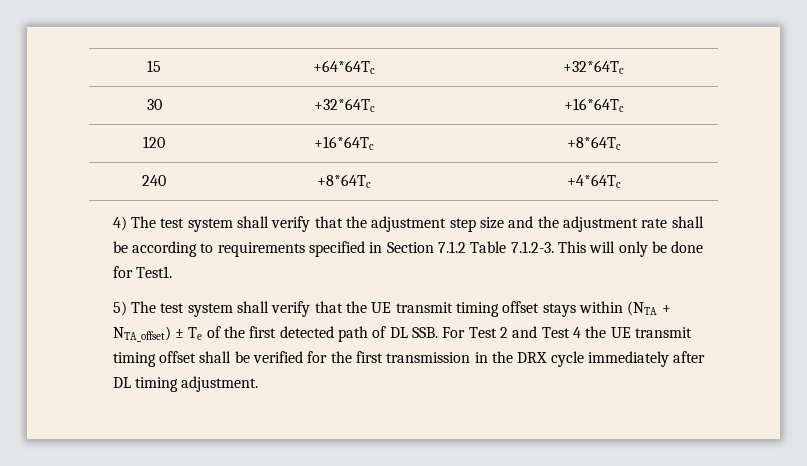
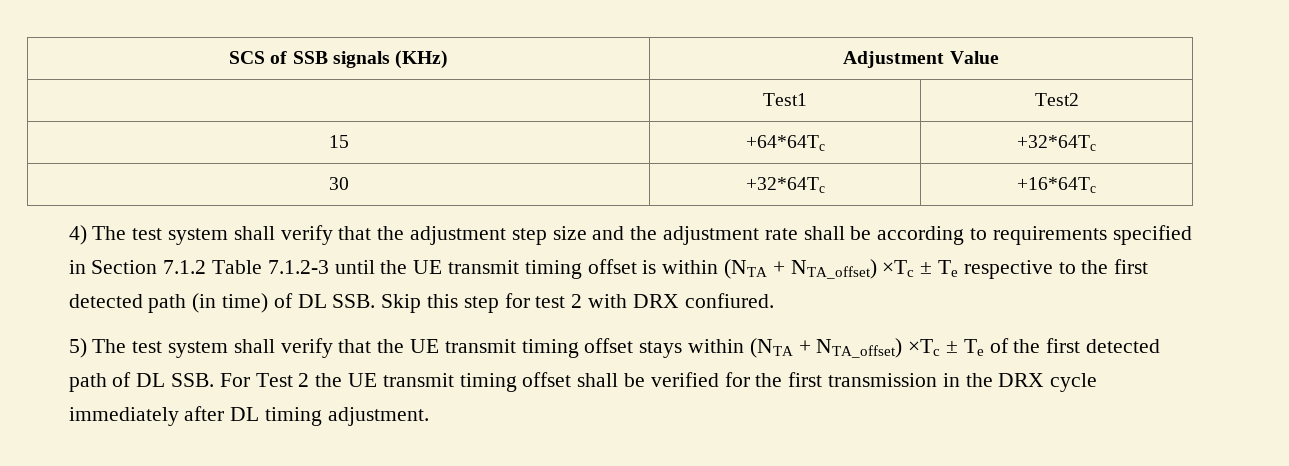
+ SCS of SSB signals (KHz) | Adjustment Value
+ | Test1 | Test2
- 120 | +16*64Tc | +8*64Tc
- 240 | +8*64Tc | +4*64Tc
- 4) The test system shall verify that the adjustment step size and the adjustment rate shall be according to requirements specified in Section 7.1.2 Table 7.1.2-3. This will only be done for Test1.
+ 4) The test system shall verify that the adjustment step size and the adjustment rate shall be according to requirements specified in Section 7.1.2 Table 7.1.2-3 until the UE transmit timing offset is within (NTA + NTA_offset) ×Tc ± Te respective to the first detected path (in time) of DL SSB. Skip this step for test 2 with DRX confiured.
- 5) The test system shall verify that the UE transmit timing offset stays within (NTA + NTA_offset) ± Te of the first detected path of DL SSB. For Test 2 and Test 4 the UE transmit timing offset shall be verified for the first transmission in the DRX cycle immediately after DL timing adjustment.
+ 5) The test system shall verify that the UE transmit timing offset stays within (NTA + NTA_offset) ×Tc ± Te of the first detected path of DL SSB. For Test 2 the UE transmit timing offset shall be verified for the first transmission in the DRX cycle immediately after DL timing adjustment.

